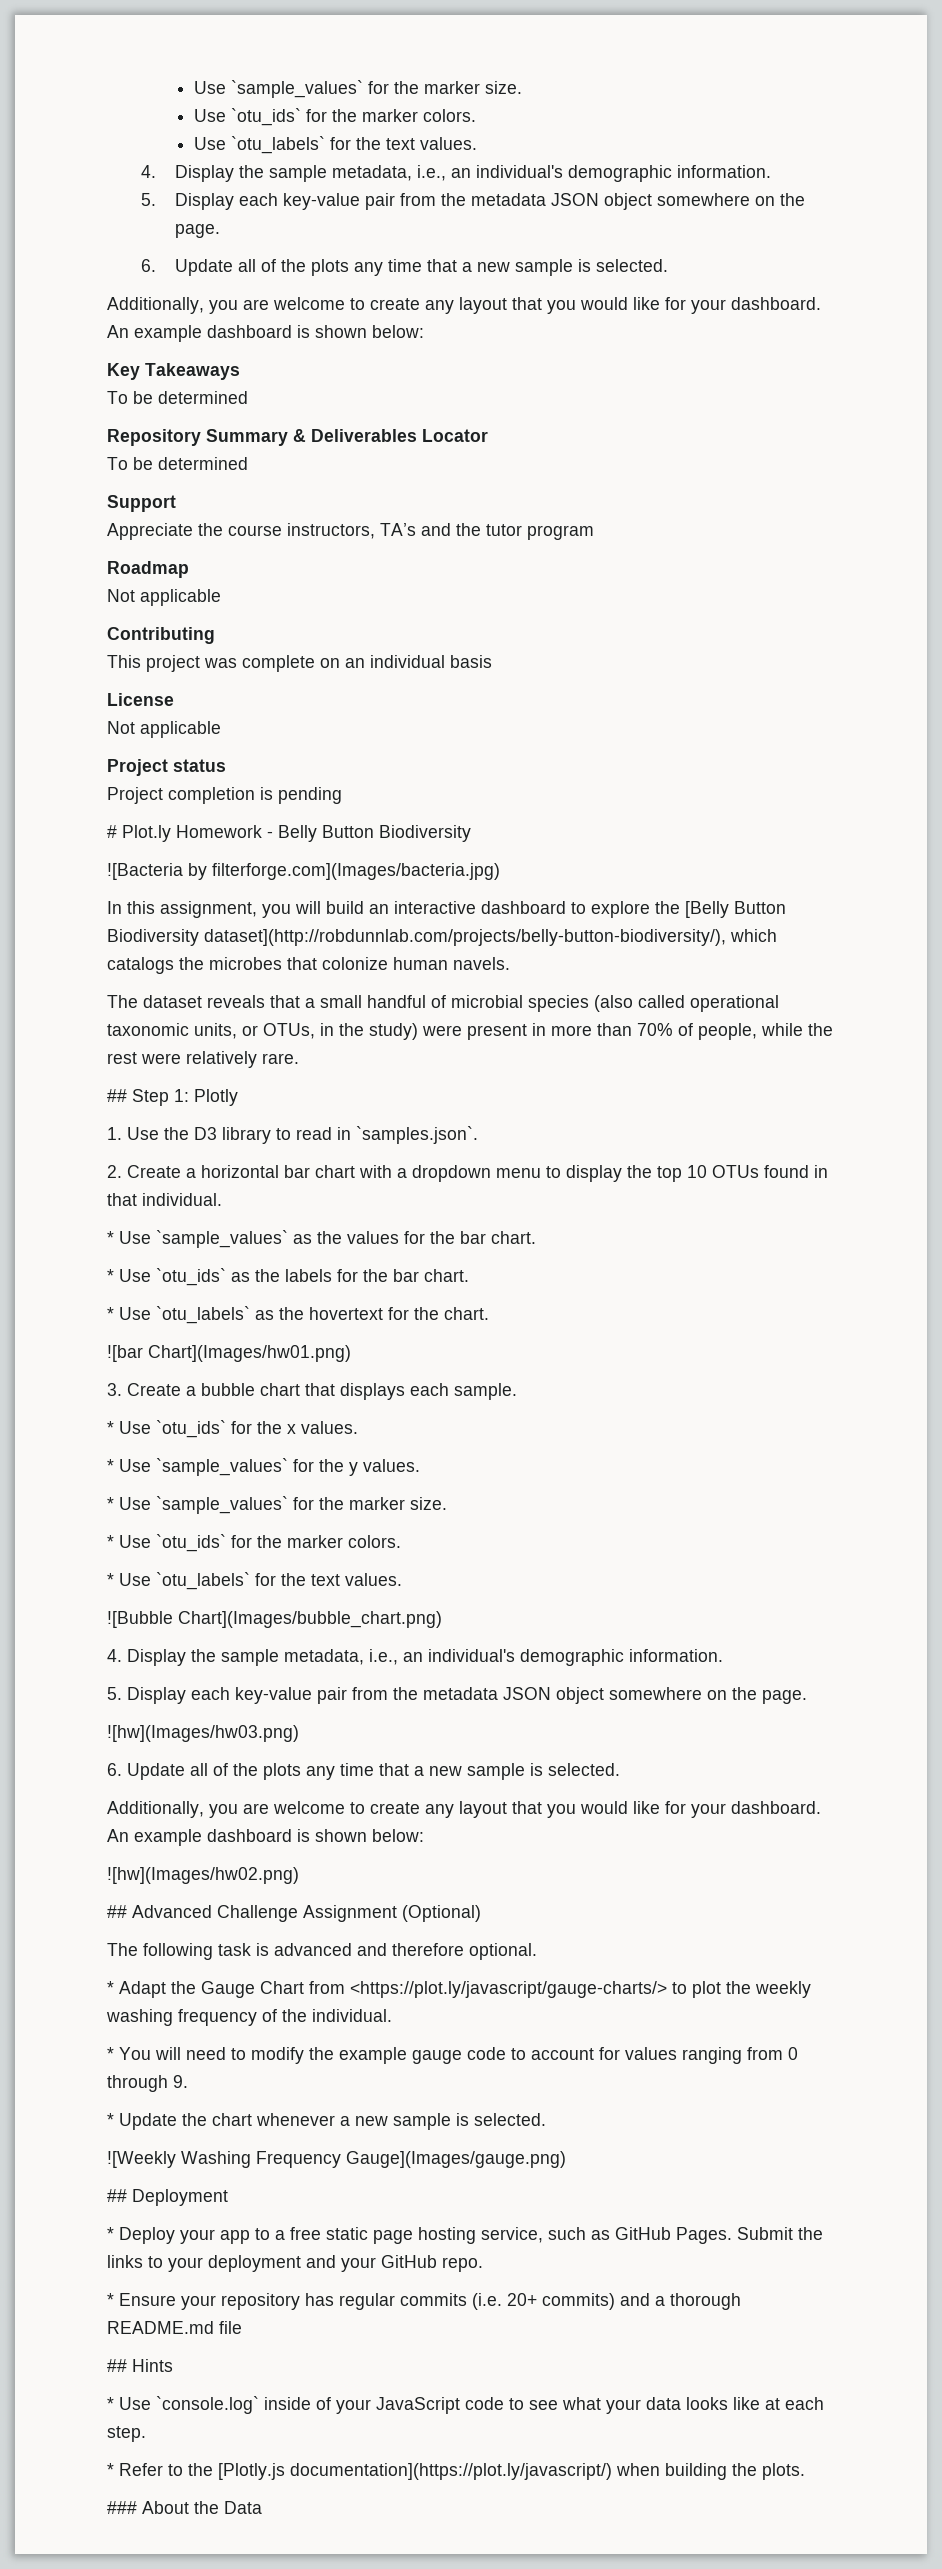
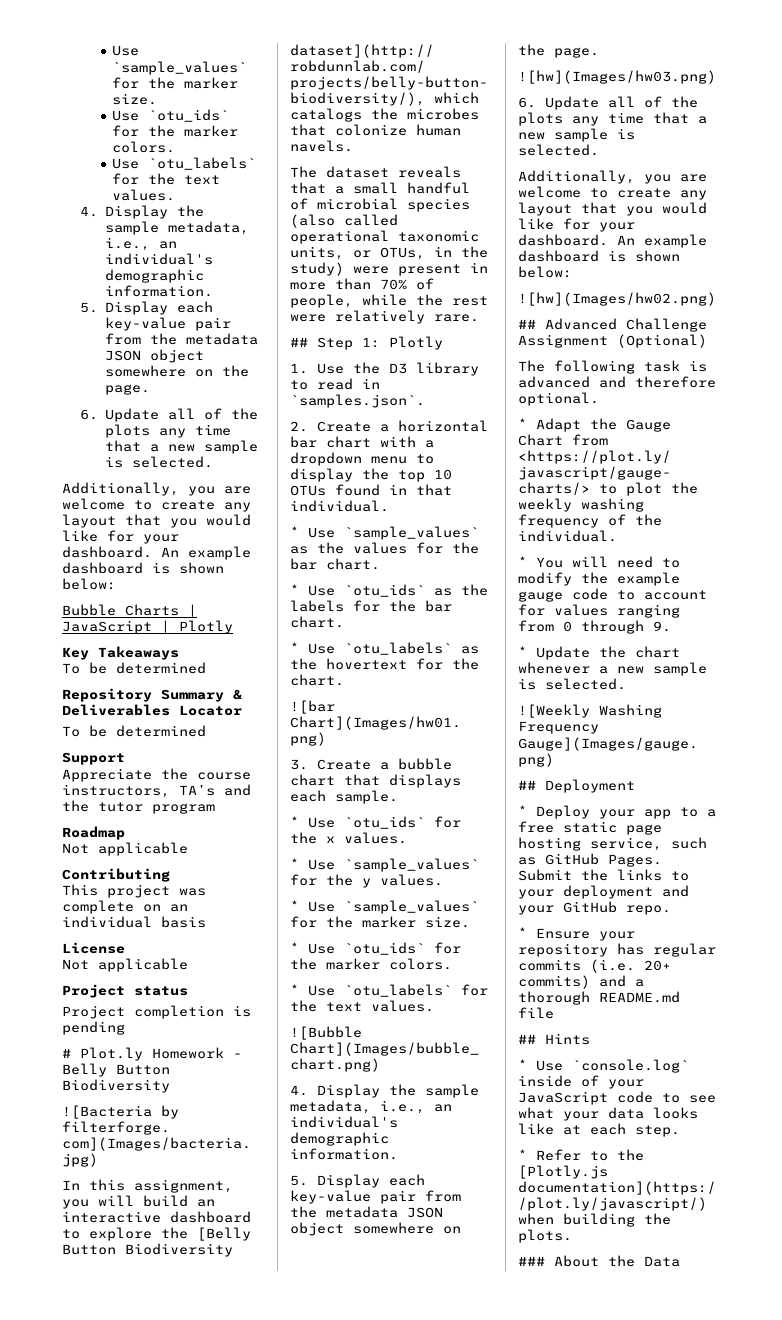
+ Bubble Charts | JavaScript | Plotly

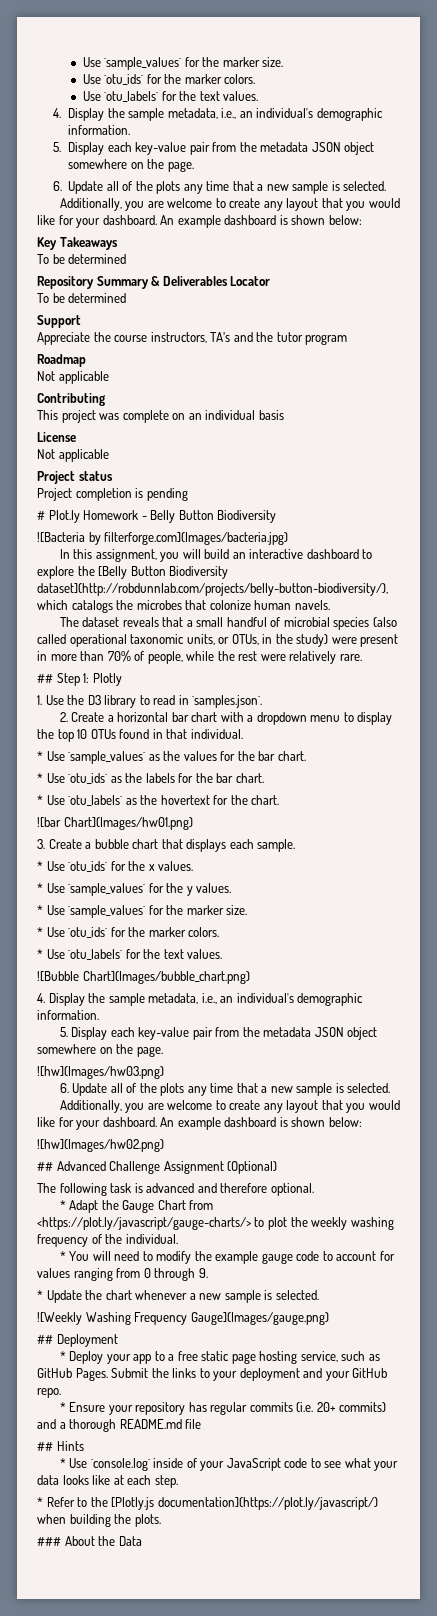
- Bubble Charts | JavaScript | Plotly

